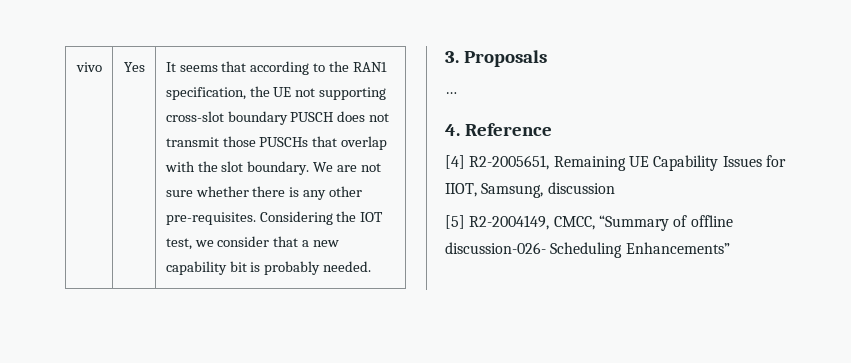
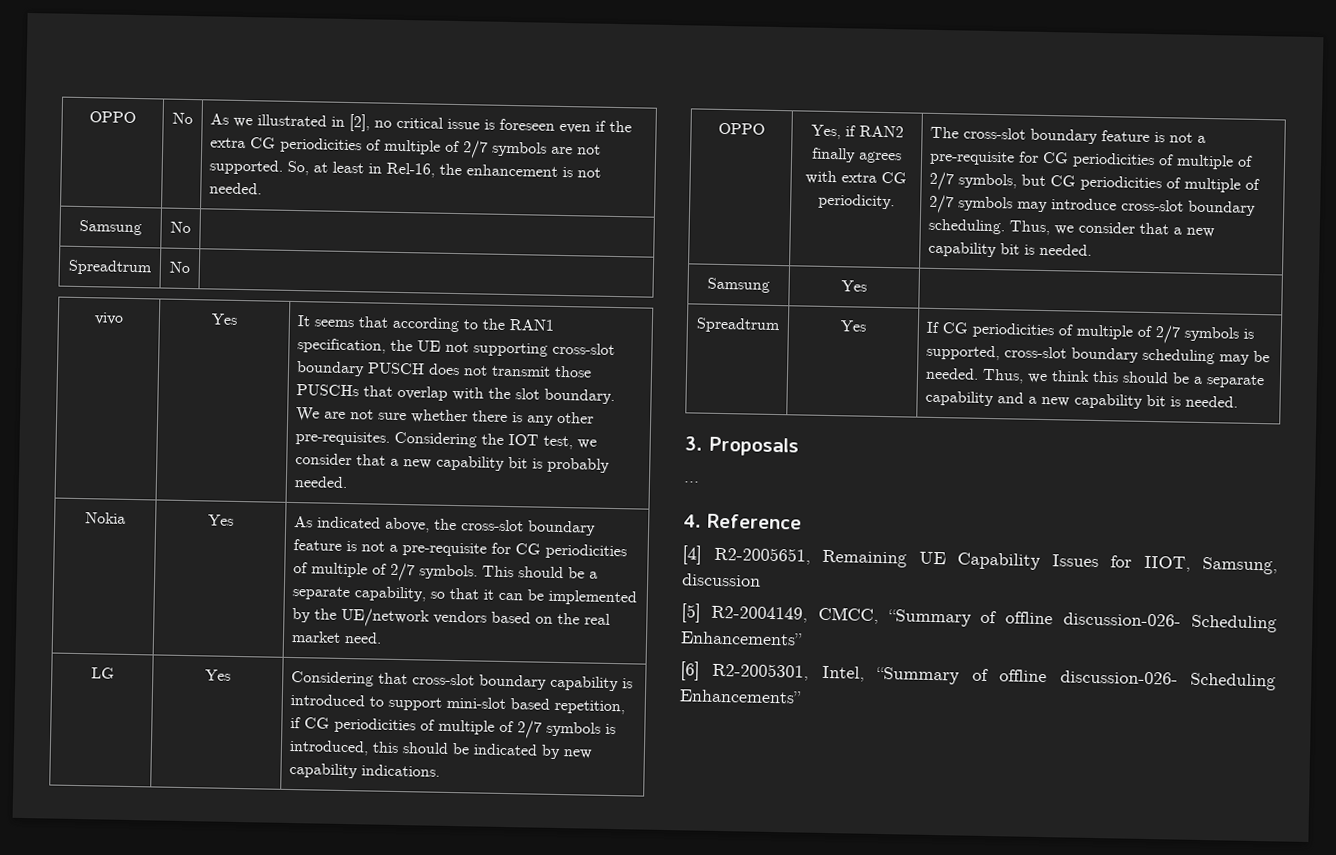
+ OPPO | No | As we illustrated in [2], no critical issue is foreseen even if the extra CG periodicities of multiple of 2/7 symbols are not supported. So, at least in Rel-16, the enhancement is not needed.
+ Samsung | No |
+ Spreadtrum | No |
+ Nokia | Yes | As indicated above, the cross-slot boundary feature is not a pre-requisite for CG periodicities of multiple of 2/7 symbols. This should be a separate capability, so that it can be implemented by the UE/network vendors based on the real market need.
+ LG | Yes | Considering that cross-slot boundary capability is introduced to support mini-slot based repetition, if CG periodicities of multiple of 2/7 symbols is introduced, this should be indicated by new capability indications.
+ OPPO | Yes, if RAN2 finally agrees with extra CG periodicity. | The cross-slot boundary feature is not a pre-requisite for CG periodicities of multiple of 2/7 symbols, but CG periodicities of multiple of 2/7 symbols may introduce cross-slot boundary scheduling. Thus, we consider that a new capability bit is needed.
+ Samsung | Yes |
+ Spreadtrum | Yes | If CG periodicities of multiple of 2/7 symbols is supported, cross-slot boundary scheduling may be needed. Thus, we think this should be a separate capability and a new capability bit is needed.
+ [6] R2-2005301, Intel, “Summary of offline discussion-026- Scheduling Enhancements”

